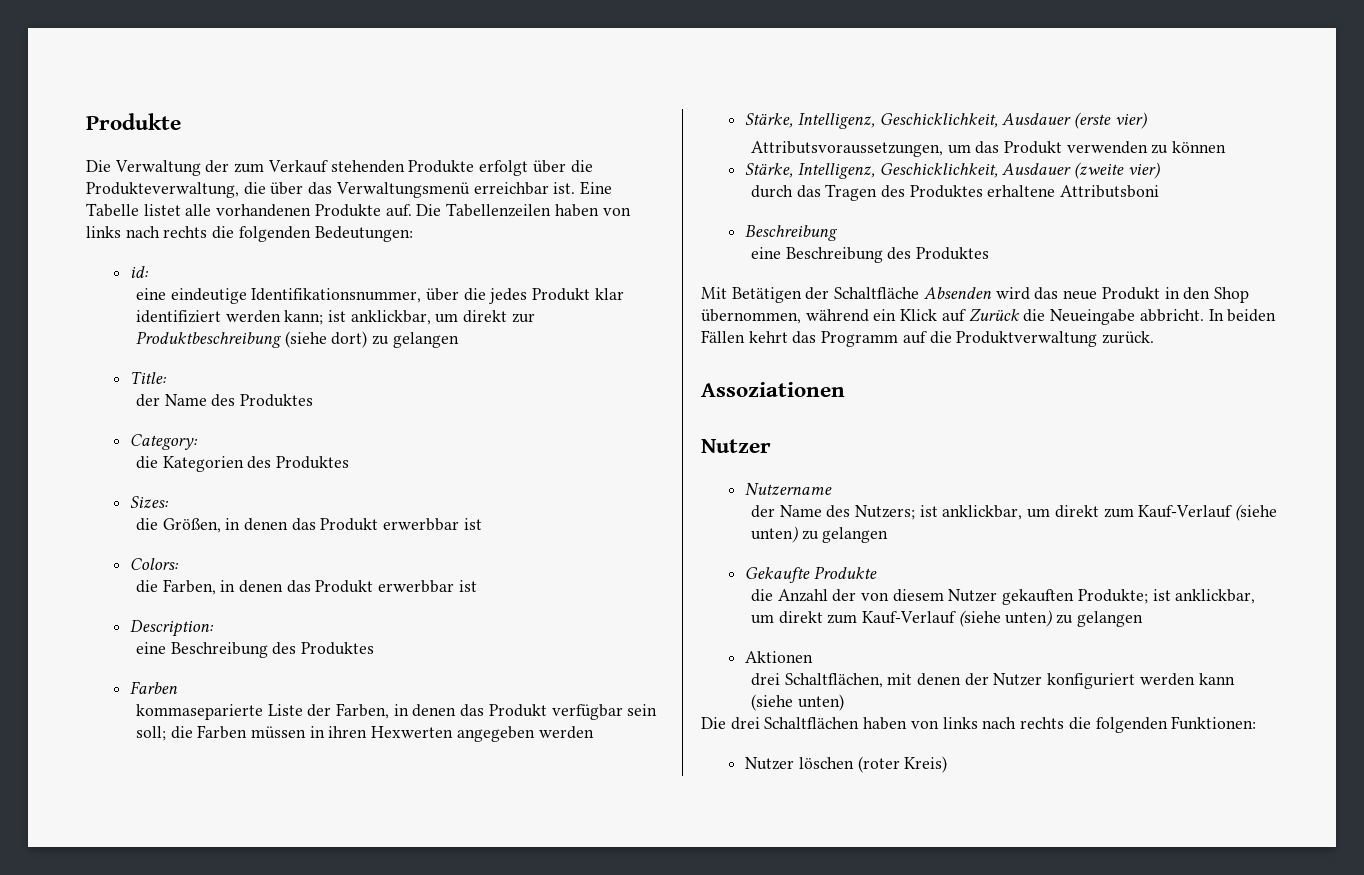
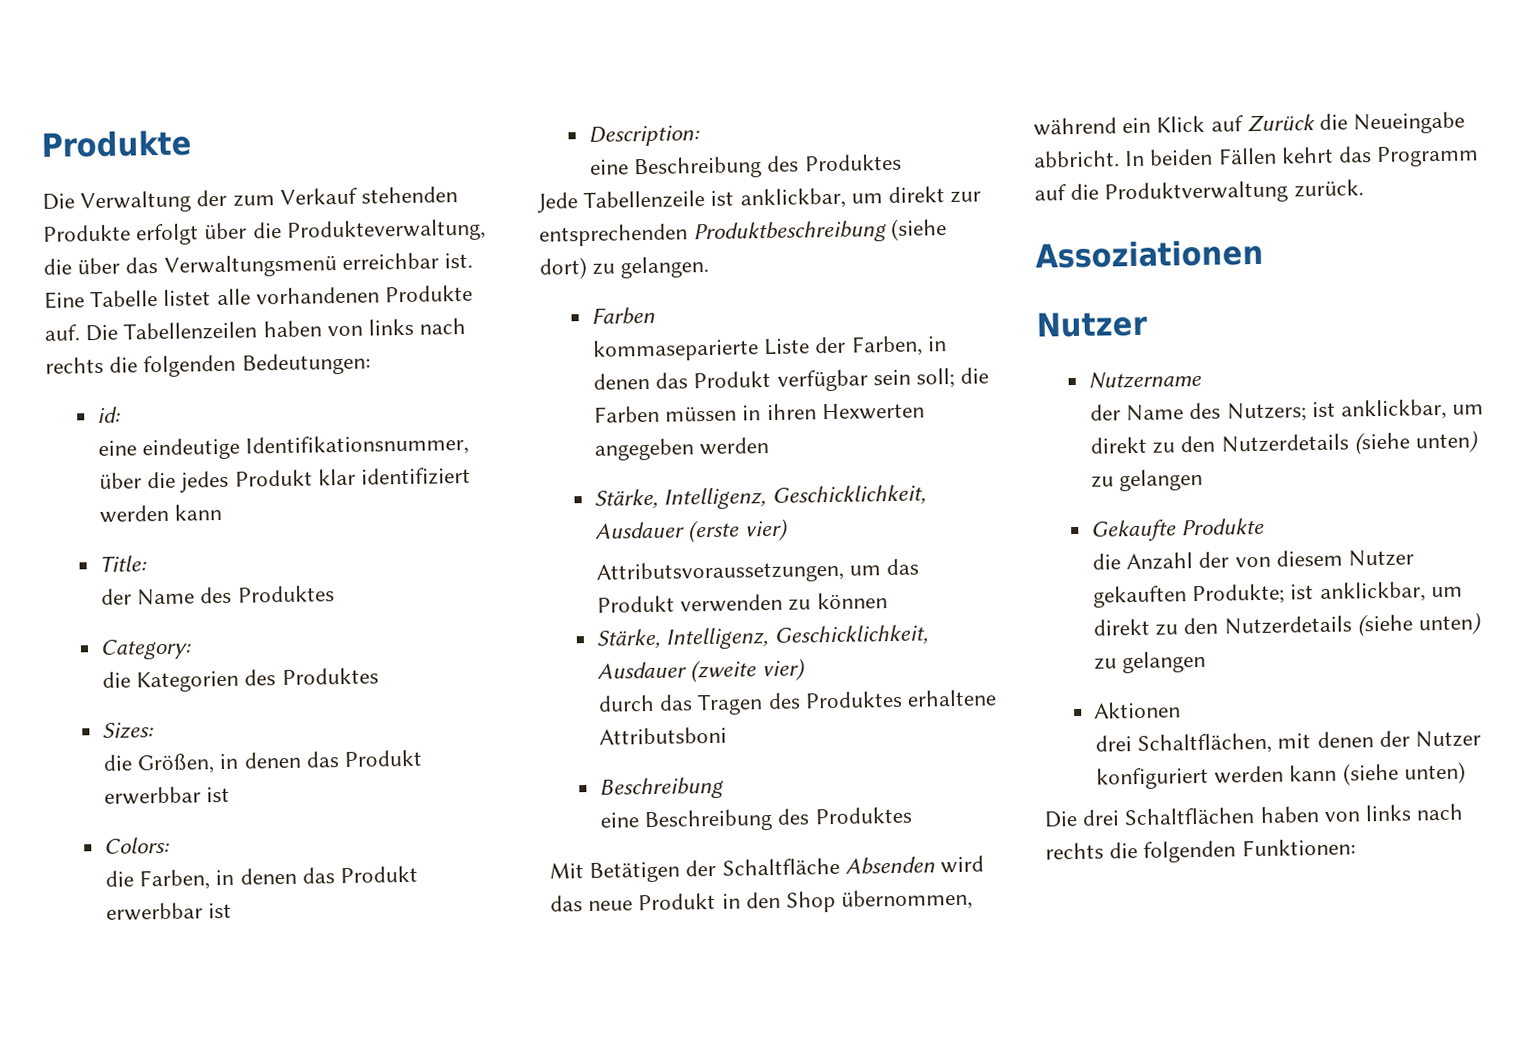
- eine eindeutige Identifikationsnummer, über die jedes Produkt klar identifiziert werden kann; ist anklickbar, um direkt zur Produktbeschreibung (siehe dort) zu gelangen
+ eine eindeutige Identifikationsnummer, über die jedes Produkt klar identifiziert werden kann
+ Jede Tabellenzeile ist anklickbar, um direkt zur entsprechenden Produktbeschreibung (siehe dort) zu gelangen.
- der Name des Nutzers; ist anklickbar, um direkt zum Kauf-Verlauf (siehe unten) zu gelangen
+ der Name des Nutzers; ist anklickbar, um direkt zu den Nutzerdetails (siehe unten) zu gelangen
- die Anzahl der von diesem Nutzer gekauften Produkte; ist anklickbar, um direkt zum Kauf-Verlauf (siehe unten) zu gelangen
+ die Anzahl der von diesem Nutzer gekauften Produkte; ist anklickbar, um direkt zu den Nutzerdetails (siehe unten) zu gelangen
- Nutzer löschen (roter Kreis)

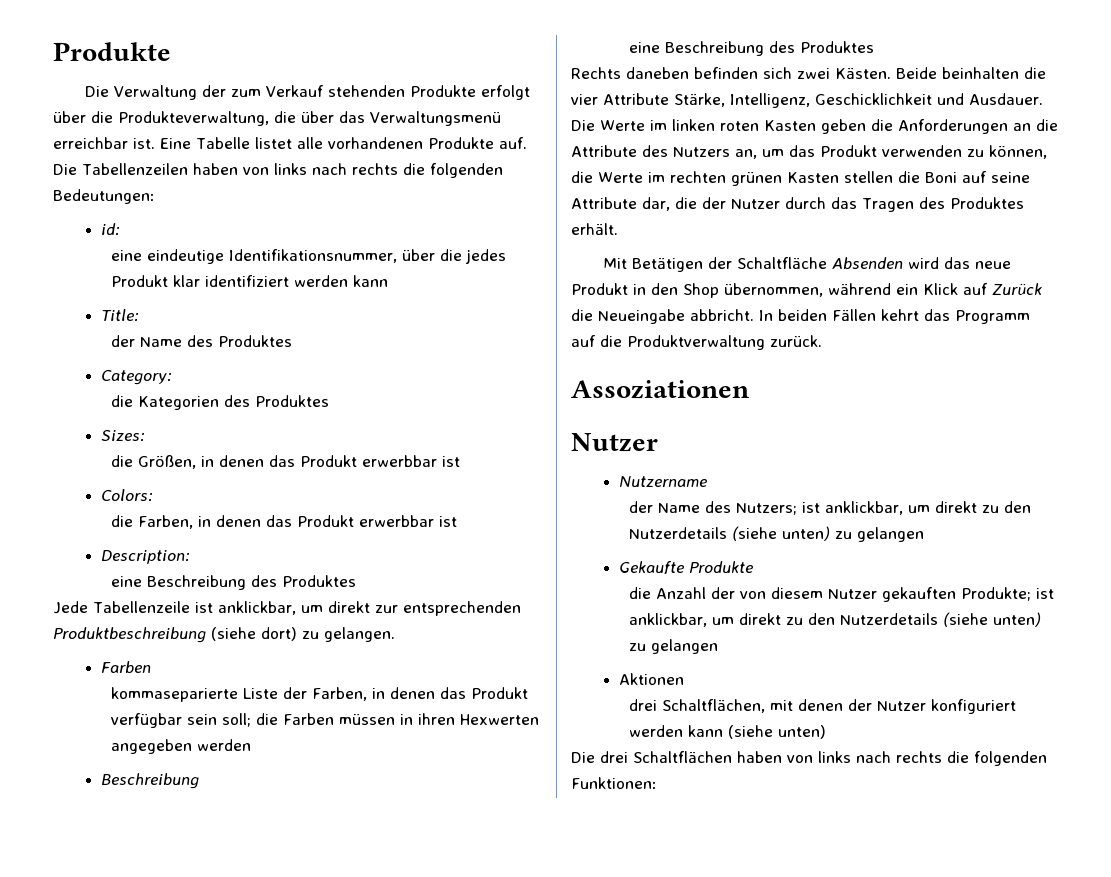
- Stärke, Intelligenz, Geschicklichkeit, Ausdauer (erste vier)
- Attributsvoraussetzungen, um das Produkt verwenden zu können
- Stärke, Intelligenz, Geschicklichkeit, Ausdauer (zweite vier)
- durch das Tragen des Produktes erhaltene Attributsboni
+ Rechts daneben befinden sich zwei Kästen. Beide beinhalten die vier Attribute Stärke, Intelligenz, Geschicklichkeit und Ausdauer. Die Werte im linken roten Kasten geben die Anforderungen an die Attribute des Nutzers an, um das Produkt verwenden zu können, die Werte im rechten grünen Kasten stellen die Boni auf seine Attribute dar, die der Nutzer durch das Tragen des Produktes erhält.

